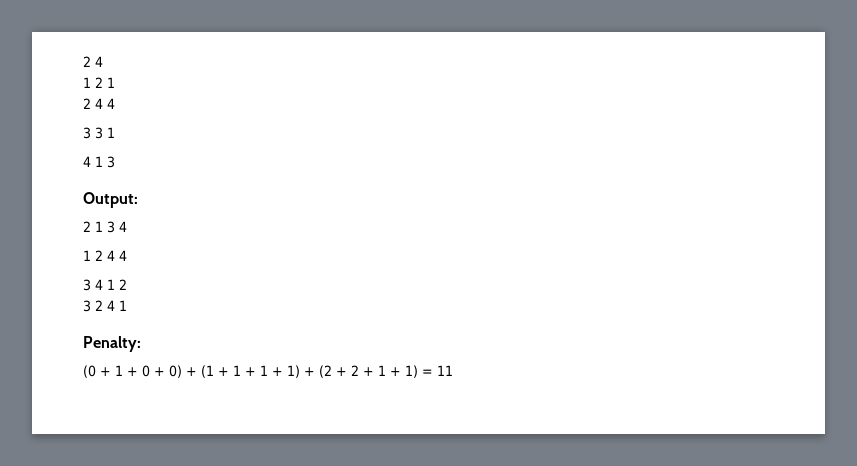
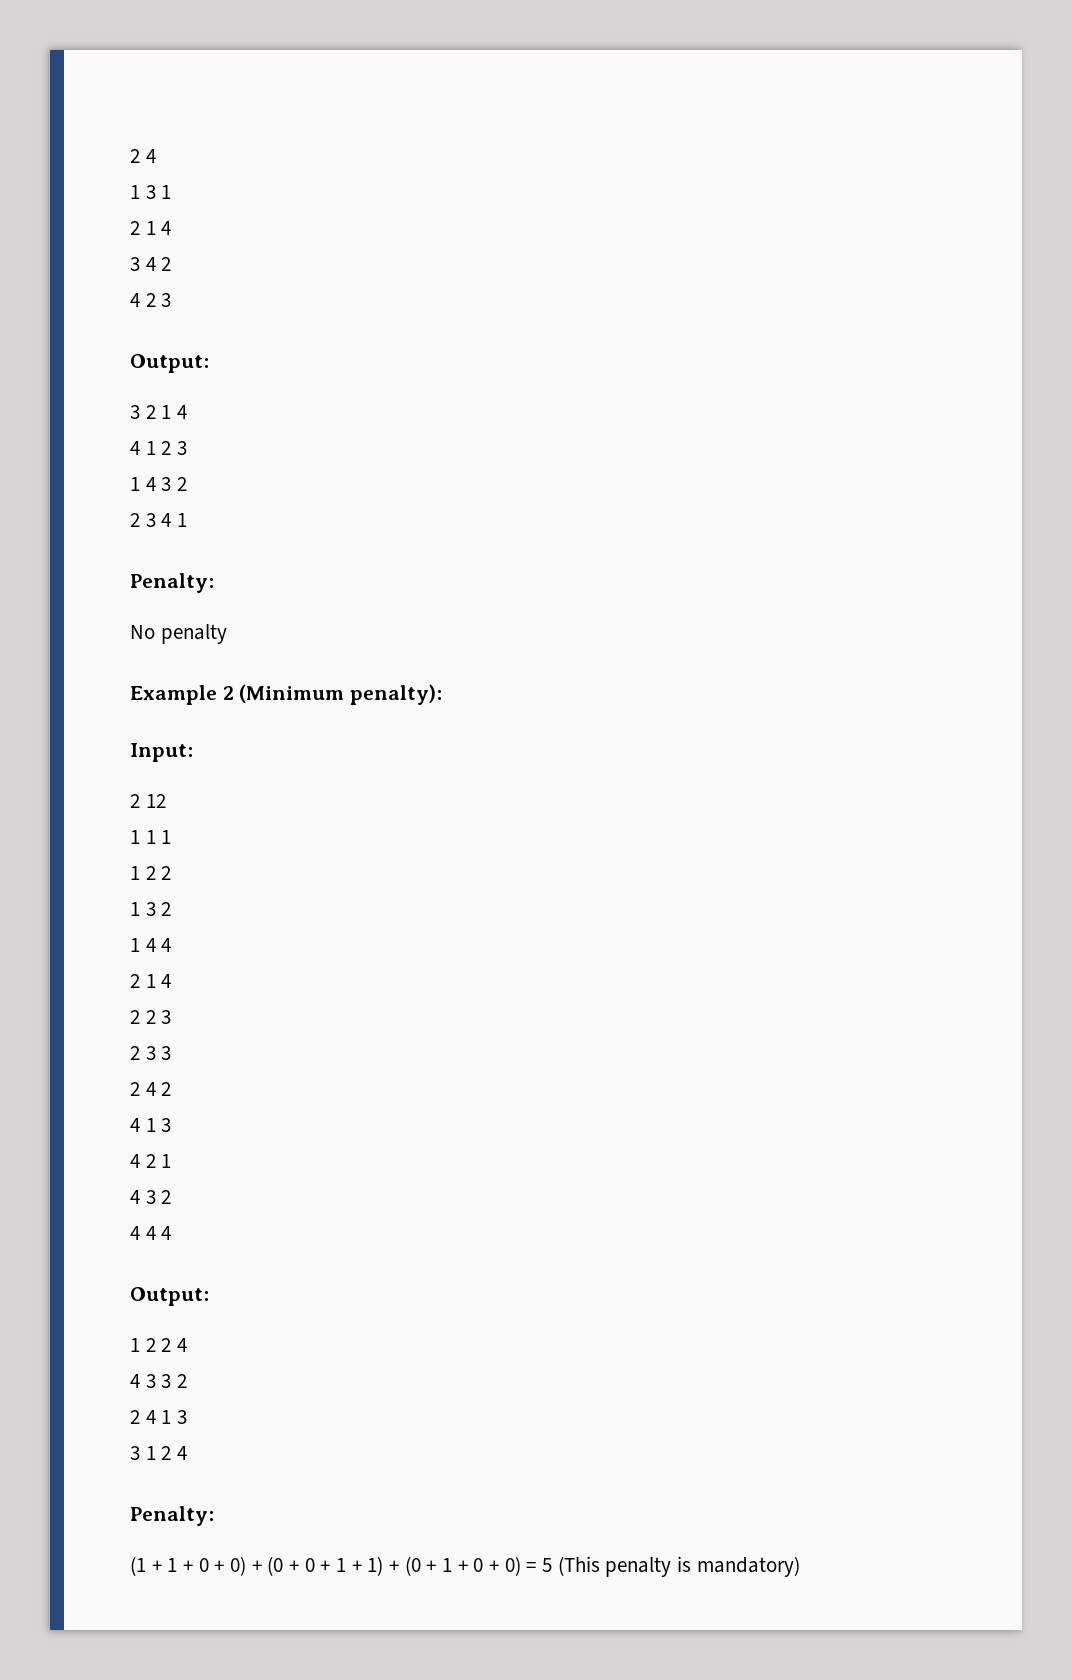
- 1 2 1
- 2 4 4
- 3 3 1
+ 1 3 1
+ 2 1 4
+ 3 4 2
+ 4 2 3
+ Output:
+ 3 2 1 4
+ 4 1 2 3
+ 1 4 3 2
+ 2 3 4 1
+ Penalty:
+ No penalty
+ Example 2 (Minimum penalty):
+ Input:
+ 2 12
+ 1 1 1
+ 1 2 2
+ 1 3 2
+ 1 4 4
+ 2 1 4
+ 2 2 3
+ 2 3 3
+ 2 4 2
  4 1 3
+ 4 2 1
+ 4 3 2
+ 4 4 4
  Output:
- 2 1 3 4
- 1 2 4 4
- 3 4 1 2
- 3 2 4 1
+ 1 2 2 4
+ 4 3 3 2
+ 2 4 1 3
+ 3 1 2 4
  Penalty:
- (0 + 1 + 0 + 0) + (1 + 1 + 1 + 1) + (2 + 2 + 1 + 1) = 11
+ (1 + 1 + 0 + 0) + (0 + 0 + 1 + 1) + (0 + 1 + 0 + 0) = 5 (This penalty is mandatory)

